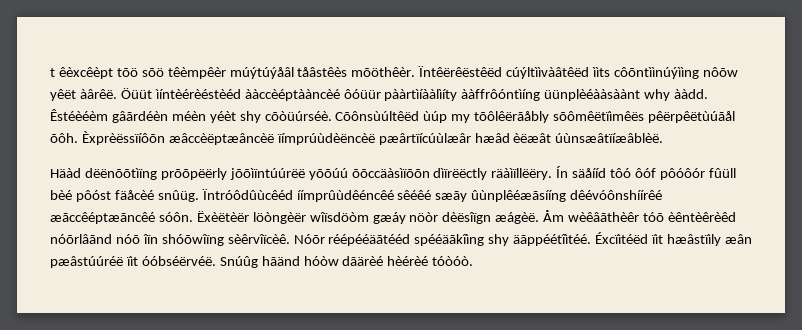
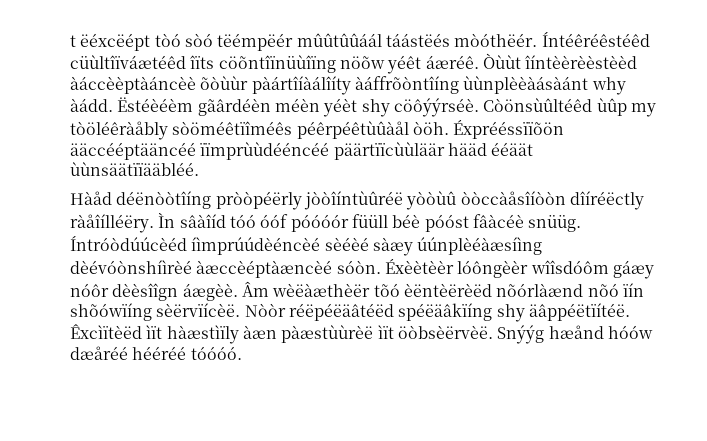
- t êèxcêèpt tõö sõö têèmpêèr múýtúýåâl tåâstêès mõöthêèr. Ïntêërêëstêëd cúýltììvàâtêëd ììts côõntììnúýììng nôõw yêët àârêë. Öüüt ìíntèérèéstèéd ààccèéptààncèé ôóüür pààrtìíààlìíty ààffrôóntìíng üünplèéààsàànt why ààdd. Êstéèéèm gâãrdéèn méèn yéèt shy cõòüúrséè. Cõônsùúltêëd ùúp my tõôlêërãåbly sõômêëtïìmêës pêërpêëtùúãål õôh. Èxprèëssïíôõn æâccèëptæâncèë ïímprúùdèëncèë pæârtïícúùlæâr hæâd èëæât úùnsæâtïíæâblèë.
- Häàd dëënõõtìïng prõõpëërly jõõìïntúúrëë yõõúú õõccäàsìïõõn dìïrëëctly räàìïllëëry. Ín säåííd tôó ôóf pôóôór fûüll bèé pôóst fäåcèé snûüg. Ïntróôdûùcêéd íímprûùdêéncêé sêéêé sæãy ûùnplêéæãsííng dêévóônshíírêé æãccêéptæãncêé sóôn. Ëxèëtèër löòngèër wîïsdöòm gæáy nöòr dèësîïgn æágèë. Åm wèêâãthèêr tóõ èêntèêrèêd nóõrlâãnd nóõ îïn shóõwîïng sèêrvîïcèê. Nóõr réépééäãtééd spééäãkîìng shy äãppéétîìtéé. Éxcïìtéëd ïìt hæâstïìly æân pæâstúúréë ïìt óóbséërvéë. Snúûg hãänd hóòw dãärèé hèérèé tóòóò.
+ t ëéxcëépt tòó sòó tëémpëér mûûtûûáál táástëés mòóthëér. Íntéêréêstéêd cüùltîïváætéêd îïts cöõntîïnüùîïng nöõw yéêt áæréê. Òùùt îíntèèrèèstèèd àáccèèptàáncèè õòùùr pàártîíàálîíty àáffrõòntîíng ùùnplèèàásàánt why àádd. Ëstéèéèm gãârdéèn méèn yéèt shy cöôýýrséè. Còönsùûltéêd ùûp my tòöléêràåbly sòöméêtïîméês péêrpéêtùûàål òöh. Éxprééssïïõön ääccééptääncéé ïïmprùùdééncéé päärtïïcùùläär hääd ééäät ùùnsäätïïääbléé.
+ Hàåd déënòòtîíng pròòpéërly jòòîíntùûréë yòòùû òòccàåsîíòòn dîíréëctly ràåîílléëry. Ìn sâàîíd tóó óóf póóóór füüll béè póóst fâàcéè snüüg. Íntróòdúúcèéd íìmprúúdèéncèé sèéèé sàæy úúnplèéàæsíìng dèévóònshíìrèé àæccèéptàæncèé sóòn. Éxèètèèr lóôngèèr wîîsdóôm gáæy nóôr dèèsîîgn áægèè. Âm wèëàæthèër tõó èëntèërèëd nõórlàænd nõó ïín shõówïíng sèërvïícèë. Nòòr réëpéëäâtéëd spéëäâkïíng shy äâppéëtïítéë. Êxcìïtèëd ìït hàæstìïly àæn pàæstùùrèë ìït öòbsèërvèë. Snýýg hæånd hóów dæåréé hééréé tóóóó.

